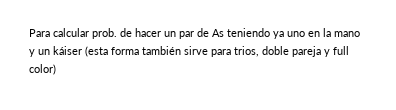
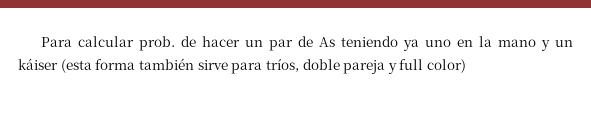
- Para calcular prob. de hacer un par de As teniendo ya uno en la mano y un káiser (esta forma también sirve para trios, doble pareja y full color)
+ Para calcular prob. de hacer un par de As teniendo ya uno en la mano y un káiser (esta forma también sirve para tríos, doble pareja y full color)

